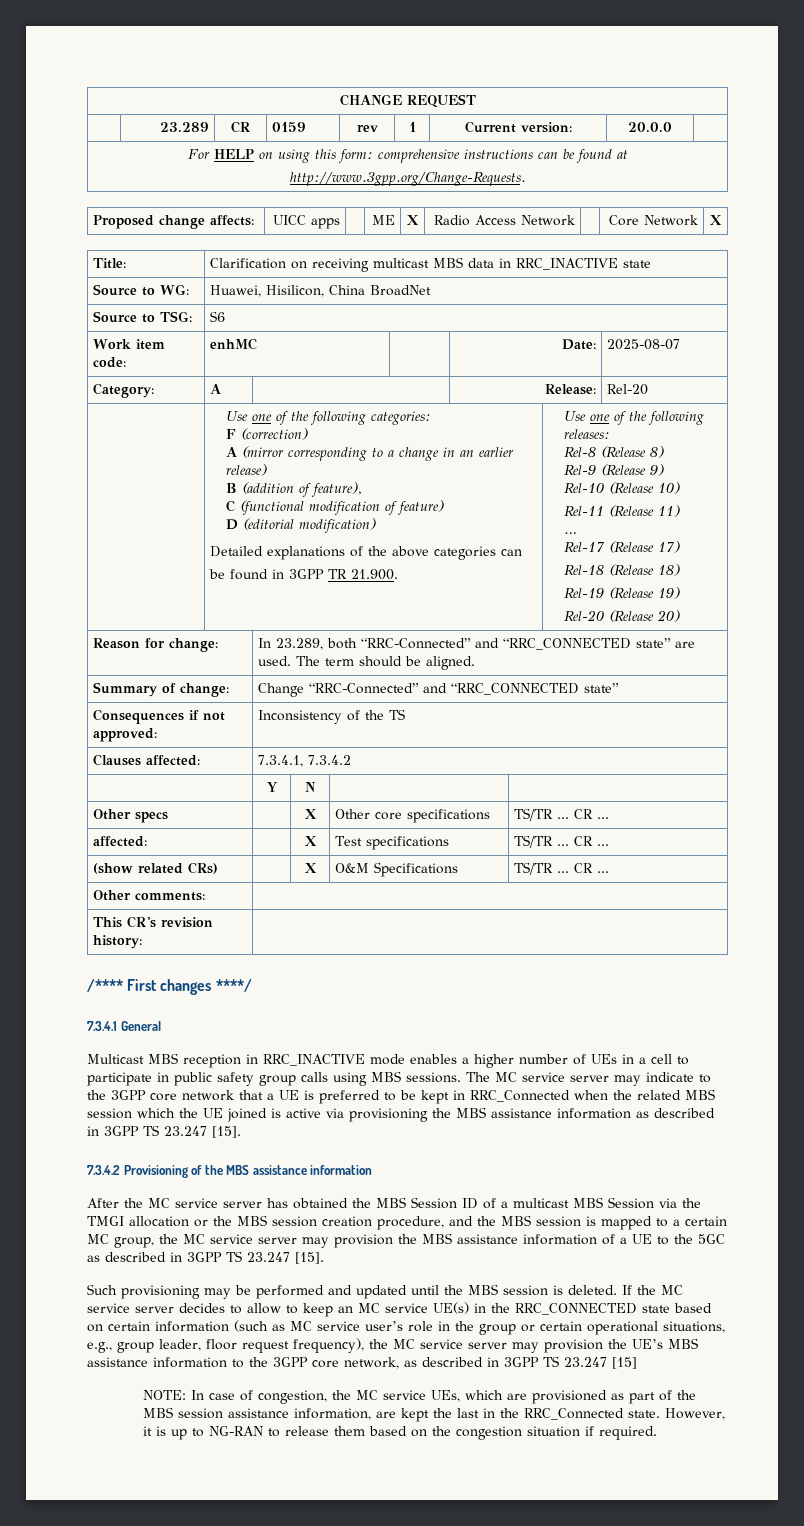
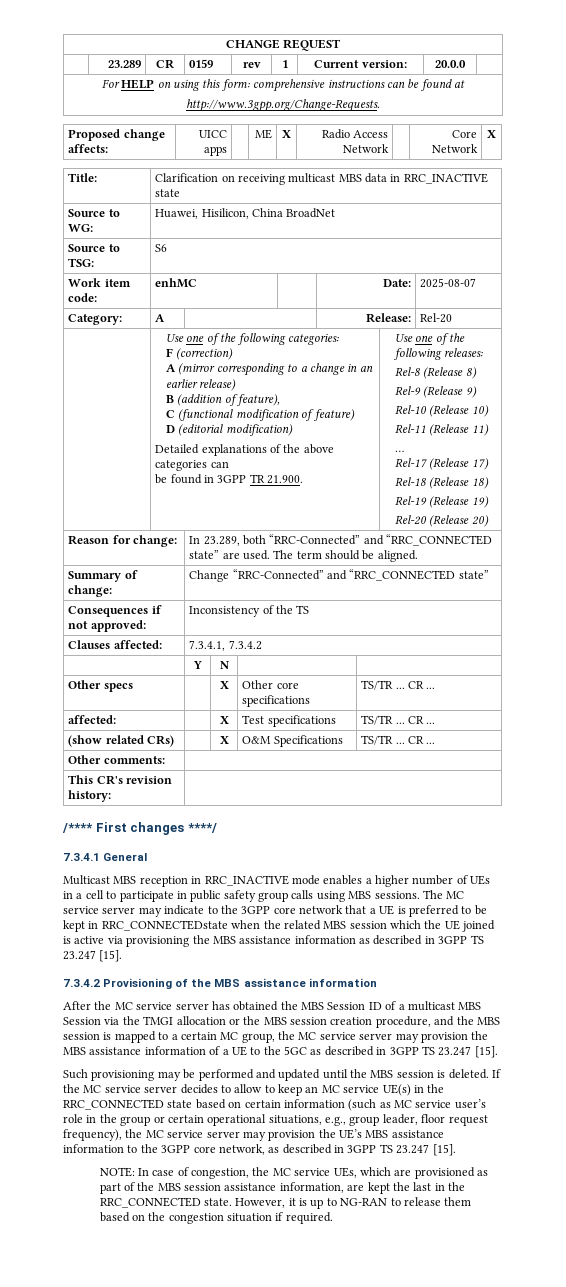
- The MC service server may indicate to the 3GPP core network that a UE is preferred to be kept in RRC_Connected when the related MBS session which the UE joined is active via provisioning the MBS assistance information as described in 3GPP TS 23.247 [15].
+ The MC service server may indicate to the 3GPP core network that a UE is preferred to be kept in RRC_CONNECTEDstate when the related MBS session which the UE joined is active via provisioning the MBS assistance information as described in 3GPP TS 23.247 [15].
- If the MC service server decides to allow to keep an MC service UE(s) in the RRC_CONNECTED state based on certain information (such as MC service user’s role in the group or certain operational situations, e.g., group leader, floor request frequency), the MC service server may provision the UE’s MBS assistance information to the 3GPP core network, as described in 3GPP TS 23.247 [15]
+ If the MC service server decides to allow to keep an MC service UE(s) in the RRC_CONNECTED state based on certain information (such as MC service user’s role in the group or certain operational situations, e.g., group leader, floor request frequency), the MC service server may provision the UE’s MBS assistance information to the 3GPP core network, as described in 3GPP TS 23.247 [15].
- NOTE: In case of congestion, the MC service UEs, which are provisioned as part of the MBS session assistance information, are kept the last in the RRC_Connected state.
+ NOTE: In case of congestion, the MC service UEs, which are provisioned as part of the MBS session assistance information, are kept the last in the RRC_CONNECTED state.

